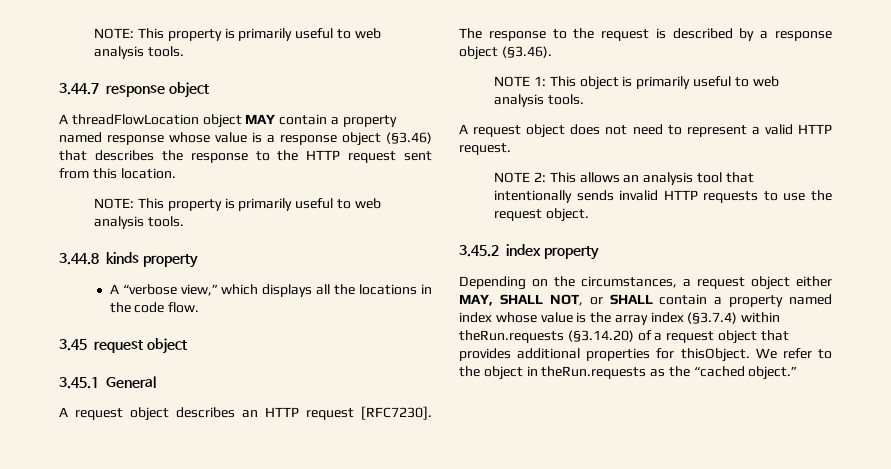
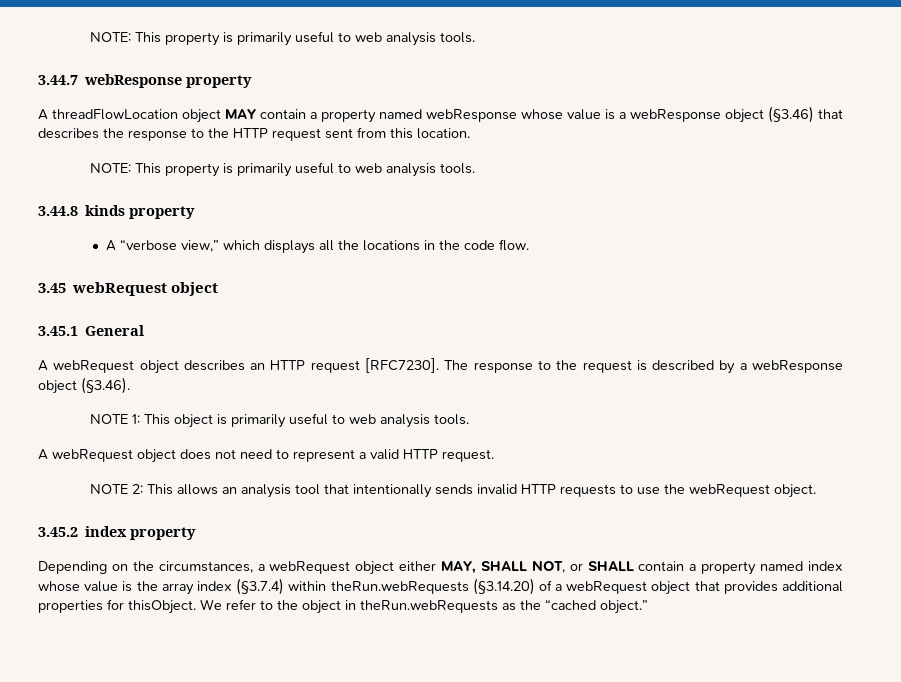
- 3.44.7 response object
+ 3.44.7 webResponse property
- A threadFlowLocation object MAY contain a property named response whose value is a response object (§3.46) that describes the response to the HTTP request sent from this location.
+ A threadFlowLocation object MAY contain a property named webResponse whose value is a webResponse object (§3.46) that describes the response to the HTTP request sent from this location.
- 3.45 request object
+ 3.45 webRequest object
- A request object describes an HTTP request [RFC7230].
+ A webRequest object describes an HTTP request [RFC7230].
- The response to the request is described by a response object (§3.46).
+ The response to the request is described by a webResponse object (§3.46).
- A request object does not need to represent a valid HTTP request.
+ A webRequest object does not need to represent a valid HTTP request.
- NOTE 2: This allows an analysis tool that intentionally sends invalid HTTP requests to use the request object.
+ NOTE 2: This allows an analysis tool that intentionally sends invalid HTTP requests to use the webRequest object.
- Depending on the circumstances, a request object either MAY, SHALL NOT, or SHALL contain a property named index whose value is the array index (§3.7.4) within theRun.requests (§3.14.20) of a request object that provides additional properties for thisObject.
+ Depending on the circumstances, a webRequest object either MAY, SHALL NOT, or SHALL contain a property named index whose value is the array index (§3.7.4) within theRun.webRequests (§3.14.20) of a webRequest object that provides additional properties for thisObject.
- We refer to the object in theRun.requests as the “cached object.”
+ We refer to the object in theRun.webRequests as the “cached object.”

